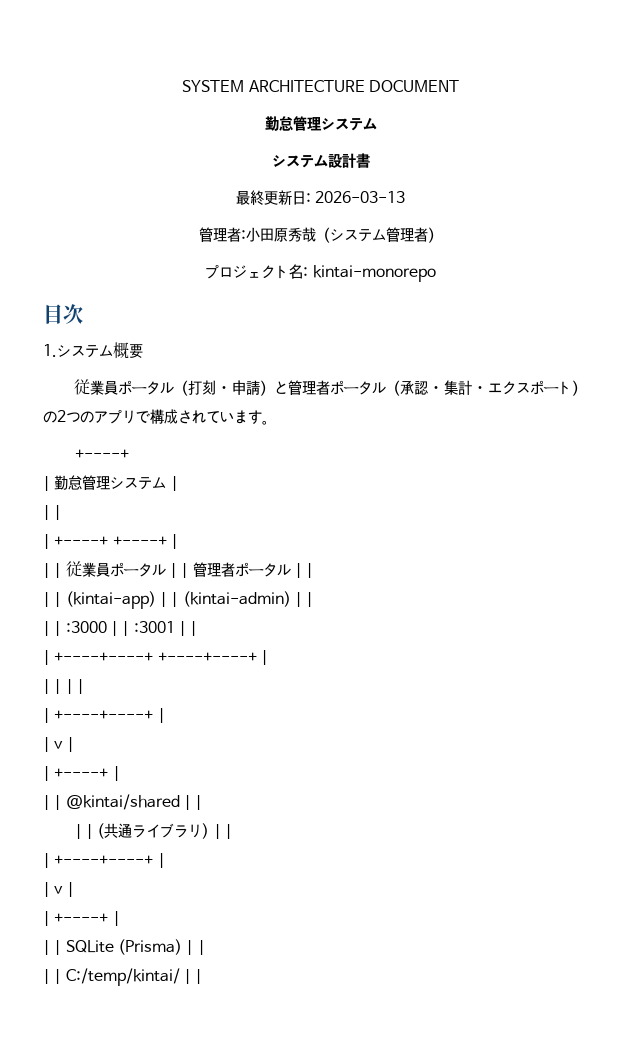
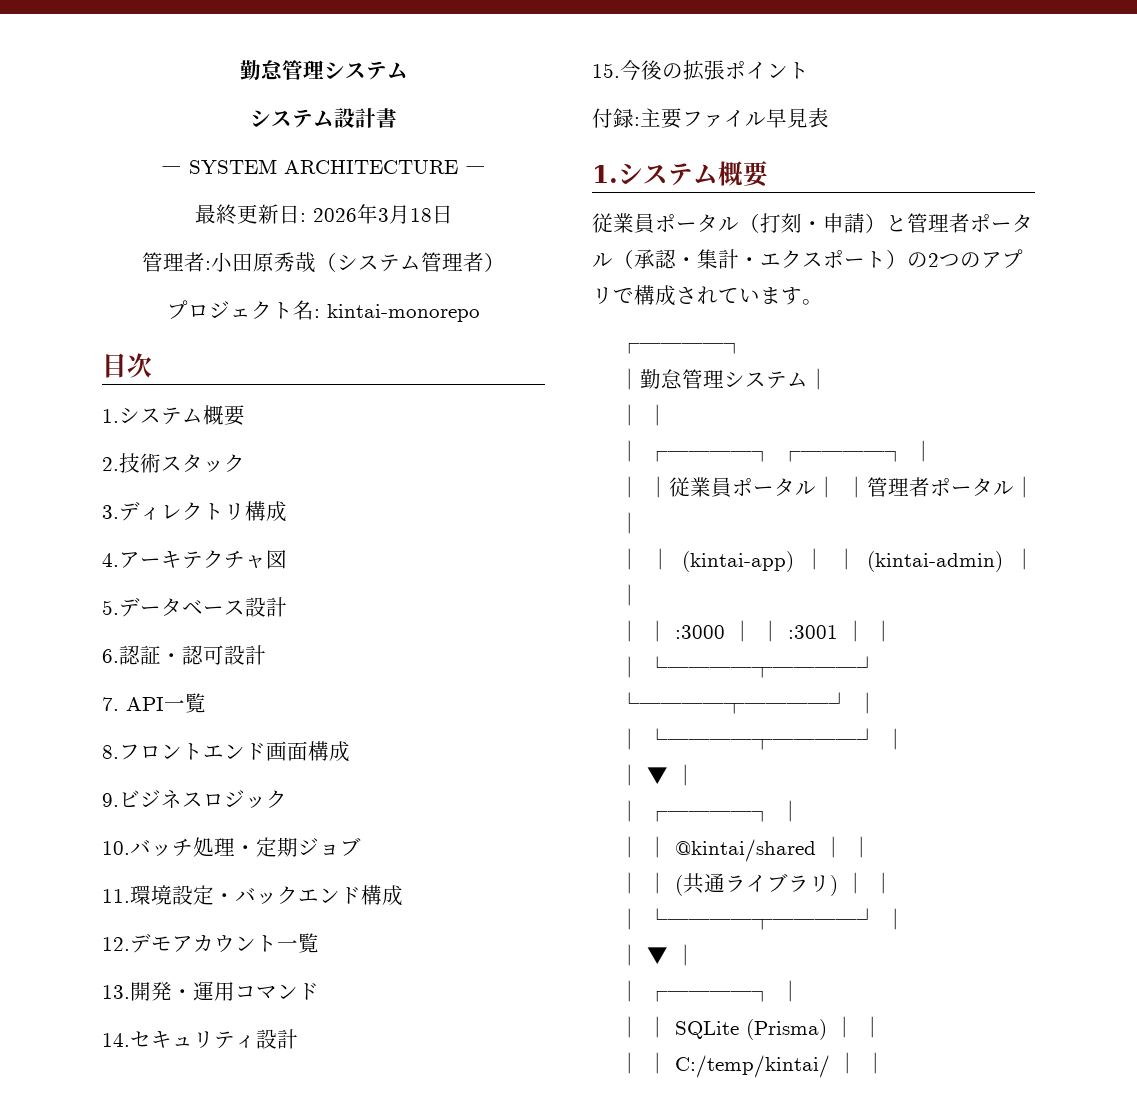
- SYSTEM ARCHITECTURE DOCUMENT
+ ― SYSTEM ARCHITECTURE ―
- 最終更新日: 2026-03-13
+ 最終更新日: 2026年3月18日
+ 2.技術スタック
+ 3.ディレクトリ構成
+ 4.アーキテクチャ図
+ 5.データベース設計
+ 6.認証・認可設計
+ 7. API一覧
+ 8.フロントエンド画面構成
+ 9.ビジネスロジック
+ 10.バッチ処理・定期ジョブ
+ 11.環境設定・バックエンド構成
+ 12.デモアカウント一覧
+ 13.開発・運用コマンド
+ 14.セキュリティ設計
+ 15.今後の拡張ポイント
+ 付録:主要ファイル早見表
+ 1.システム概要
  従業員ポータル（打刻・申請）と管理者ポータル（承認・集計・エクスポート）の2つのアプリで構成されています。
- +----+
- | 勤怠管理システム |
- | |
- | +----+ +----+ |
- | | 従業員ポータル | | 管理者ポータル | |
- | | (kintai-app) | | (kintai-admin) | |
- | | :3000 | | :3001 | |
- | +----+----+ +----+----+ |
- | | | |
- | +----+----+ |
- | v |
- | +----+ |
- | | @kintai/shared | |
- | | (共通ライブラリ) | |
- | +----+----+ |
- | v |
- | +----+ |
- | | SQLite (Prisma) | |
- | | C:/temp/kintai/ | |
+ ┌────┐
+ │勤怠管理システム│
+ │ │
+ │ ┌────┐ ┌────┐ │
+ │ │従業員ポータル│ │管理者ポータル│ │
+ │ │ (kintai-app) │ │ (kintai-admin) │ │
+ │ │ :3000 │ │ :3001 │ │
+ │ └────┬────┘ └────┬────┘ │
+ │ └────┬────┘ │
+ │ ▼ │
+ │ ┌────┐ │
+ │ │ @kintai/shared │ │
+ │ │ (共通ライブラリ) │ │
+ │ └────┬────┘ │
+ │ ▼ │
+ │ ┌────┐ │
+ │ │ SQLite (Prisma) │ │
+ │ │ C:/temp/kintai/ │ │

